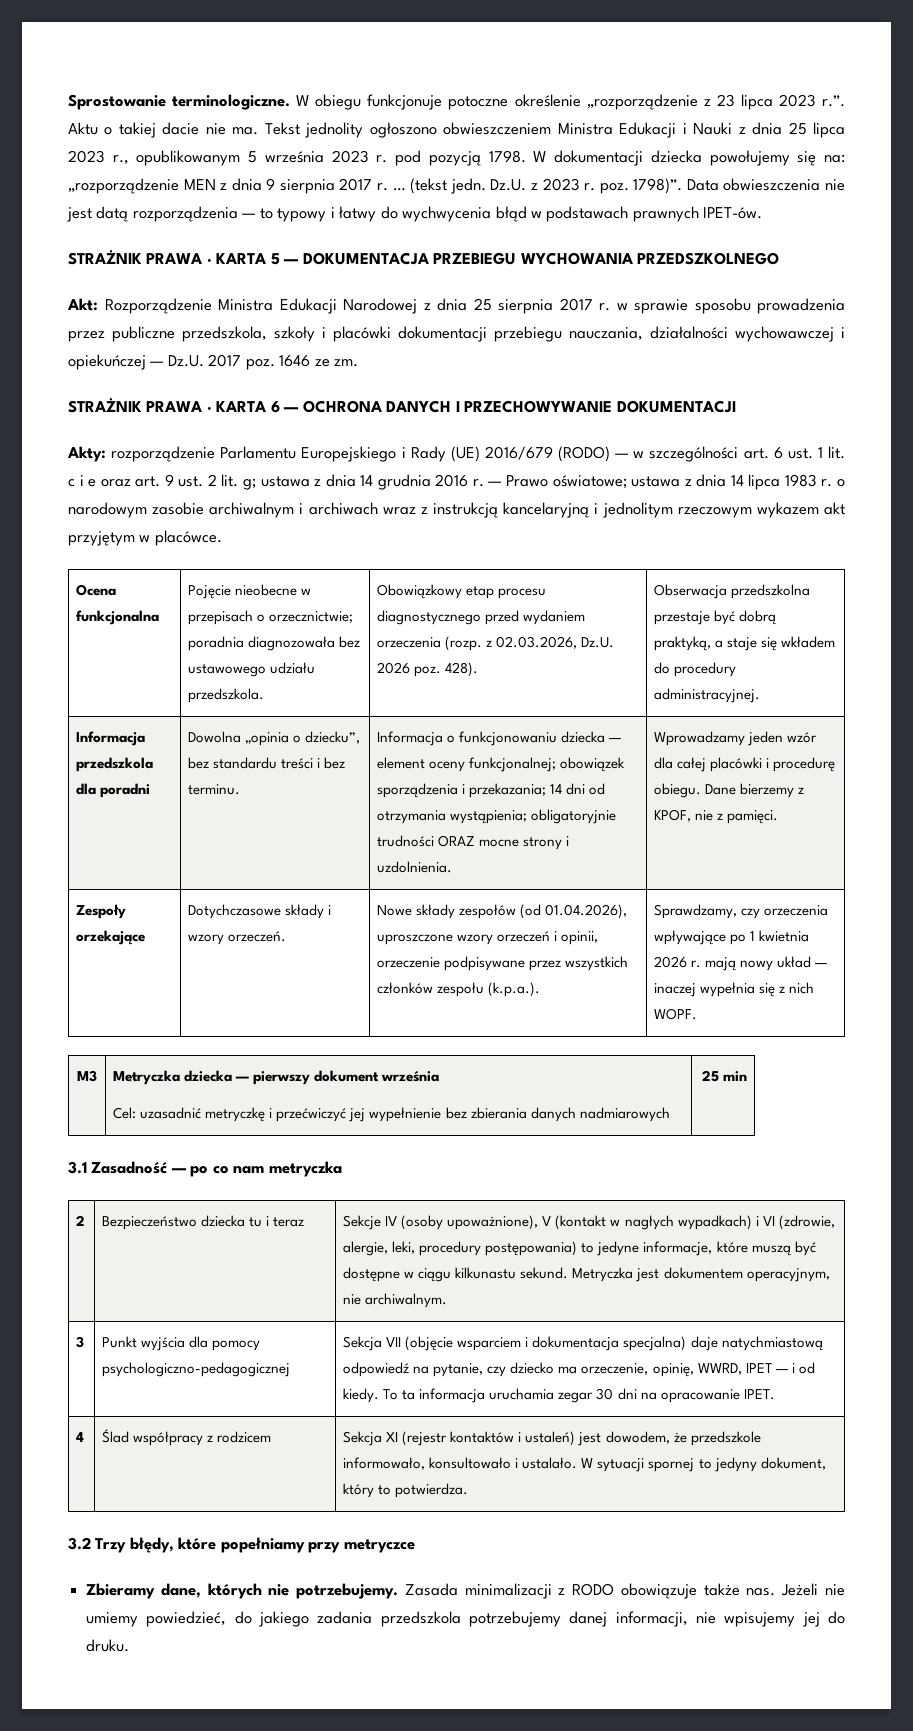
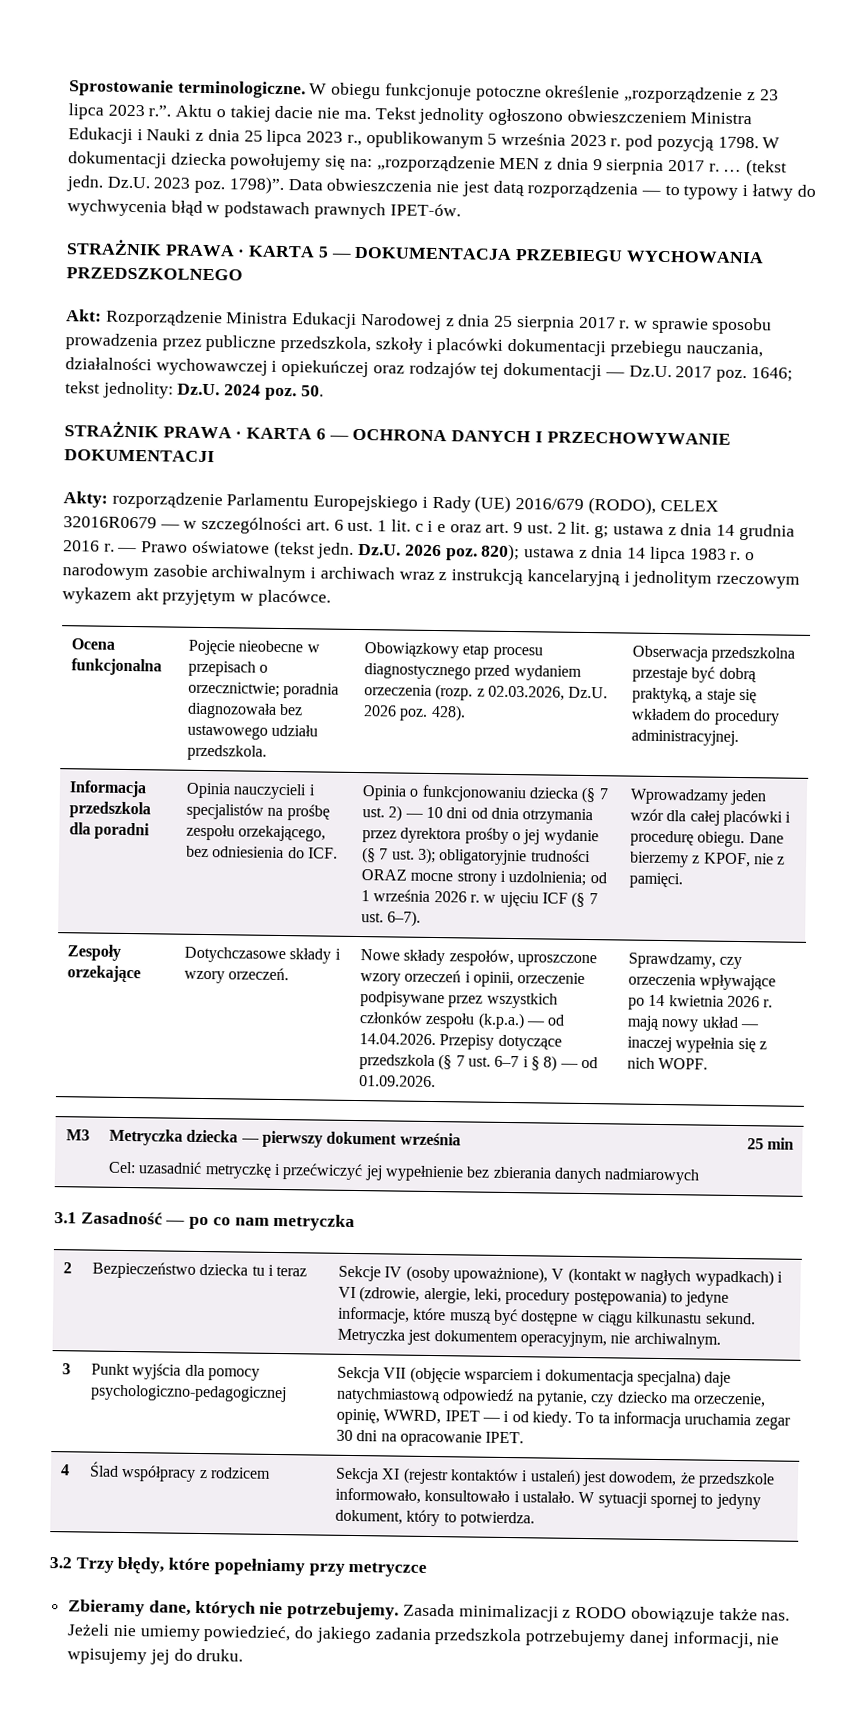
- Dz.U. z 2023 r. poz. 1798)”.
+ Dz.U. 2023 poz. 1798)”.
- Akt: Rozporządzenie Ministra Edukacji Narodowej z dnia 25 sierpnia 2017 r. w sprawie sposobu prowadzenia przez publiczne przedszkola, szkoły i placówki dokumentacji przebiegu nauczania, działalności wychowawczej i opiekuńczej — Dz.U. 2017 poz. 1646 ze zm.
+ Akt: Rozporządzenie Ministra Edukacji Narodowej z dnia 25 sierpnia 2017 r. w sprawie sposobu prowadzenia przez publiczne przedszkola, szkoły i placówki dokumentacji przebiegu nauczania, działalności wychowawczej i opiekuńczej oraz rodzajów tej dokumentacji — Dz.U. 2017 poz. 1646; tekst jednolity: Dz.U. 2024 poz. 50.
- Akty: rozporządzenie Parlamentu Europejskiego i Rady (UE) 2016/679 (RODO) — w szczególności art. 6 ust. 1 lit. c i e oraz art. 9 ust. 2 lit. g; ustawa z dnia 14 grudnia 2016 r.
+ Akty: rozporządzenie Parlamentu Europejskiego i Rady (UE) 2016/679 (RODO), CELEX 32016R0679 — w szczególności art. 6 ust. 1 lit. c i e oraz art. 9 ust. 2 lit. g; ustawa z dnia 14 grudnia 2016 r.
- — Prawo oświatowe; ustawa z dnia 14 lipca 1983 r. o narodowym zasobie archiwalnym i archiwach wraz z instrukcją kancelaryjną i jednolitym rzeczowym wykazem akt przyjętym w placówce.
+ — Prawo oświatowe (tekst jedn. Dz.U. 2026 poz. 820); ustawa z dnia 14 lipca 1983 r. o narodowym zasobie archiwalnym i archiwach wraz z instrukcją kancelaryjną i jednolitym rzeczowym wykazem akt przyjętym w placówce.
- Dowolna „opinia o dziecku”, bez standardu treści i bez terminu. | Informacja o funkcjonowaniu dziecka — element oceny funkcjonalnej; obowiązek sporządzenia i przekazania; 14 dni od otrzymania wystąpienia; obligatoryjnie trudności ORAZ mocne strony i uzdolnienia.
+ Opinia nauczycieli i specjalistów na prośbę zespołu orzekającego, bez odniesienia do ICF. | Opinia o funkcjonowaniu dziecka (§ 7 ust. 2) — 10 dni od dnia otrzymania przez dyrektora prośby o jej wydanie (§ 7 ust. 3); obligatoryjnie trudności ORAZ mocne strony i uzdolnienia; od 1 września 2026 r. w ujęciu ICF (§ 7 ust. 6–7).
- Nowe składy zespołów (od 01.04.2026), uproszczone wzory orzeczeń i opinii, orzeczenie podpisywane przez wszystkich członków zespołu (k.p.a.).
+ Nowe składy zespołów, uproszczone wzory orzeczeń i opinii, orzeczenie podpisywane przez wszystkich członków zespołu (k.p.a.) — od 14.04.2026. Przepisy dotyczące przedszkola (§ 7 ust. 6–7 i § 8) — od 01.09.2026.
- Sprawdzamy, czy orzeczenia wpływające po 1 kwietnia 2026 r. mają nowy układ — inaczej wypełnia się z nich WOPF.
+ Sprawdzamy, czy orzeczenia wpływające po 14 kwietnia 2026 r. mają nowy układ — inaczej wypełnia się z nich WOPF.

